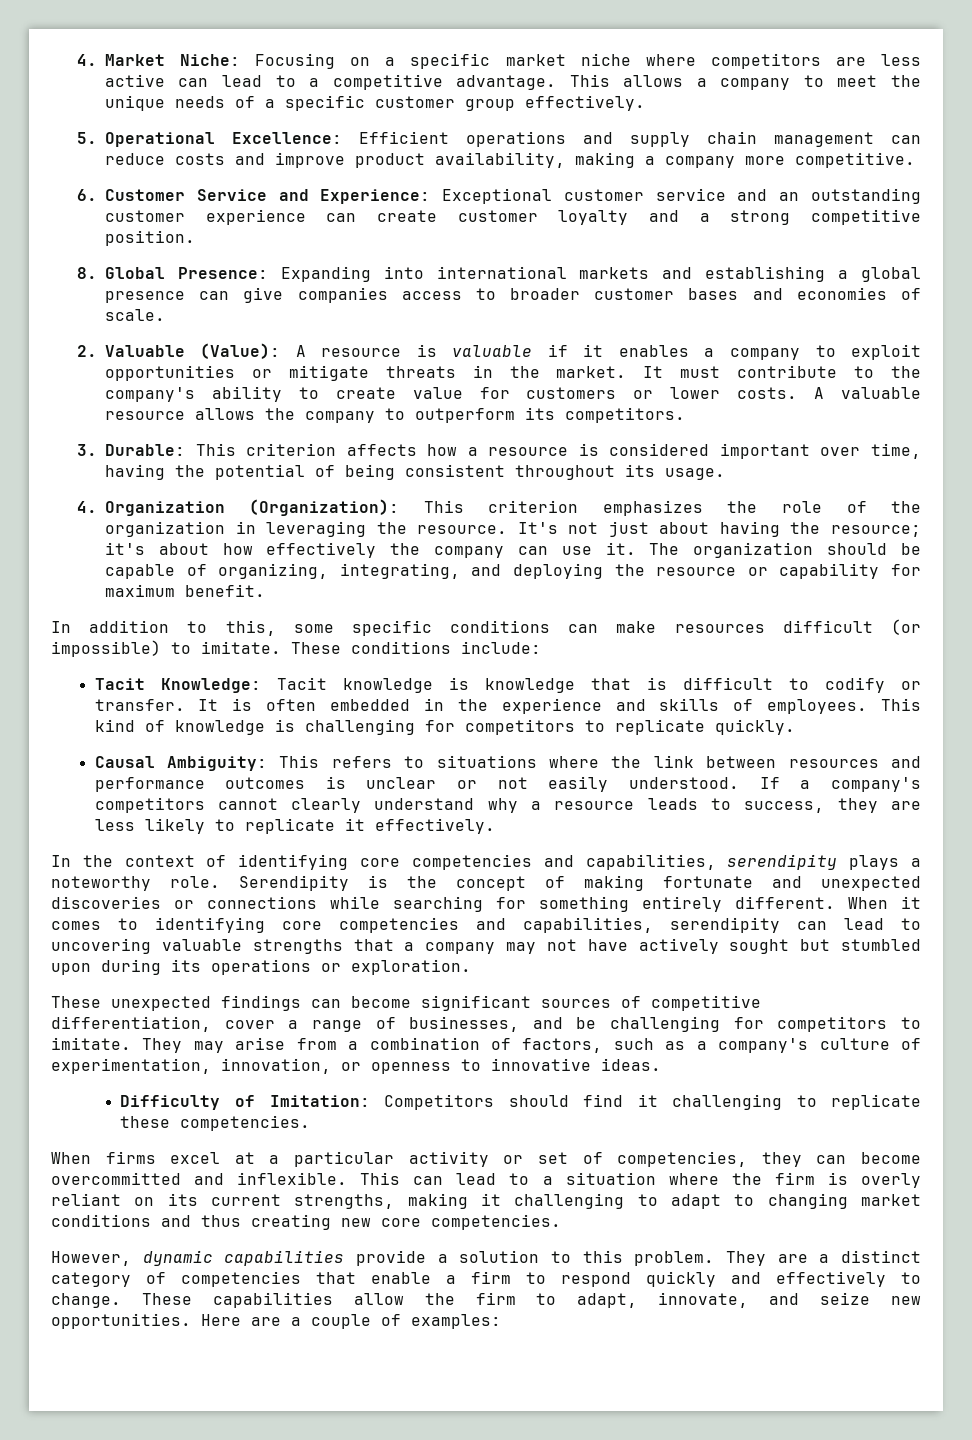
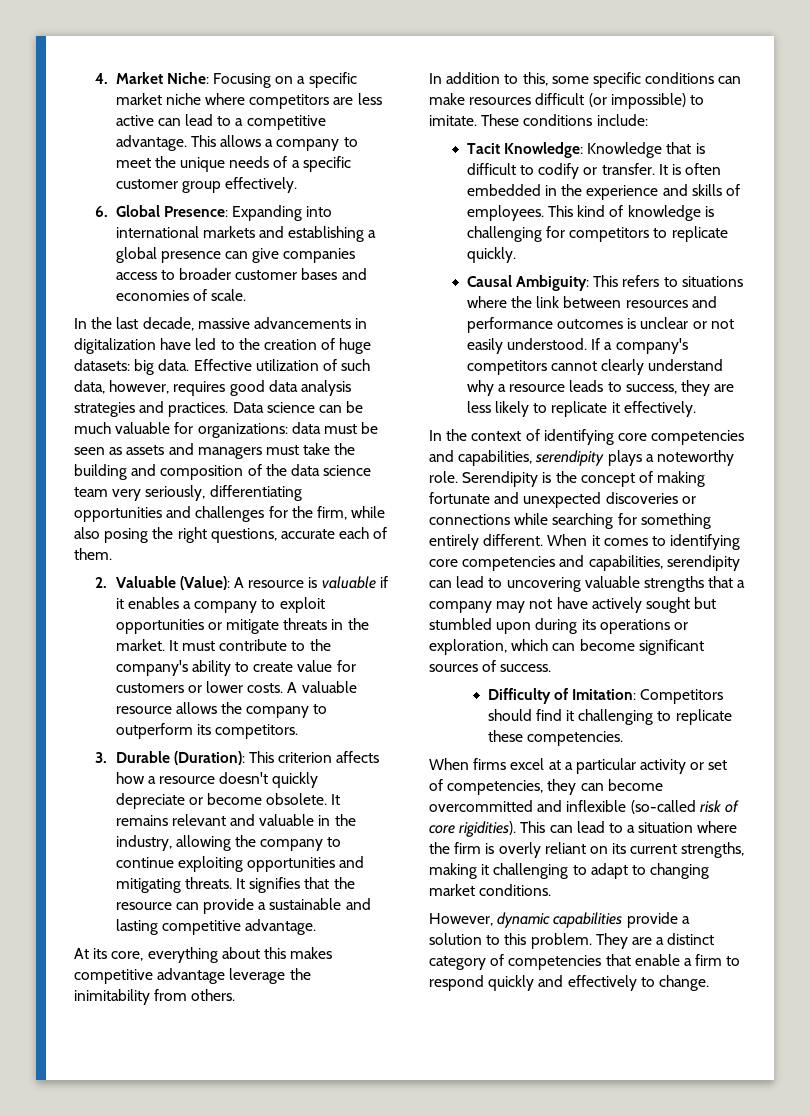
- 5. Operational Excellence: Efficient operations and supply chain management can reduce costs and improve product availability, making a company more competitive.
- 6. Customer Service and Experience: Exceptional customer service and an outstanding customer experience can create customer loyalty and a strong competitive position.
- 8. Global Presence: Expanding into international markets and establishing a global presence can give companies access to broader customer bases and economies of scale.
+ 6. Global Presence: Expanding into international markets and establishing a global presence can give companies access to broader customer bases and economies of scale.
+ In the last decade, massive advancements in digitalization have led to the creation of huge datasets: big data. Effective utilization of such data, however, requires good data analysis strategies and practices. Data science can be much valuable for organizations: data must be seen as assets and managers must take the building and composition of the data science team very seriously, differentiating opportunities and challenges for the firm, while also posing the right questions, accurate each of them.
- 3. Durable: This criterion affects how a resource is considered important over time, having the potential of being consistent throughout its usage.
- 4. Organization (Organization): This criterion emphasizes the role of the organization in leveraging the resource. It's not just about having the resource; it's about how effectively the company can use it. The organization should be capable of organizing, integrating, and deploying the resource or capability for maximum benefit.
+ 3. Durable (Duration): This criterion affects how a resource doesn't quickly depreciate or become obsolete. It remains relevant and valuable in the industry, allowing the company to continue exploiting opportunities and mitigating threats. It signifies that the resource can provide a sustainable and lasting competitive advantage.
+ At its core, everything about this makes competitive advantage leverage the inimitability from others.
- Tacit Knowledge: Tacit knowledge is knowledge that is difficult to codify or transfer.
+ Tacit Knowledge: Knowledge that is difficult to codify or transfer.
- When it comes to identifying core competencies and capabilities, serendipity can lead to uncovering valuable strengths that a company may not have actively sought but stumbled upon during its operations or exploration.
- These unexpected findings can become significant sources of competitive differentiation, cover a range of businesses, and be challenging for competitors to imitate. They may arise from a combination of factors, such as a company's culture of experimentation, innovation, or openness to innovative ideas.
+ When it comes to identifying core competencies and capabilities, serendipity can lead to uncovering valuable strengths that a company may not have actively sought but stumbled upon during its operations or exploration, which can become significant sources of success.
- When firms excel at a particular activity or set of competencies, they can become overcommitted and inflexible.
+ When firms excel at a particular activity or set of competencies, they can become overcommitted and inflexible (so-called risk of core rigidities).
- This can lead to a situation where the firm is overly reliant on its current strengths, making it challenging to adapt to changing market conditions and thus creating new core competencies.
+ This can lead to a situation where the firm is overly reliant on its current strengths, making it challenging to adapt to changing market conditions.
- These capabilities allow the firm to adapt, innovate, and seize new opportunities. Here are a couple of examples:

